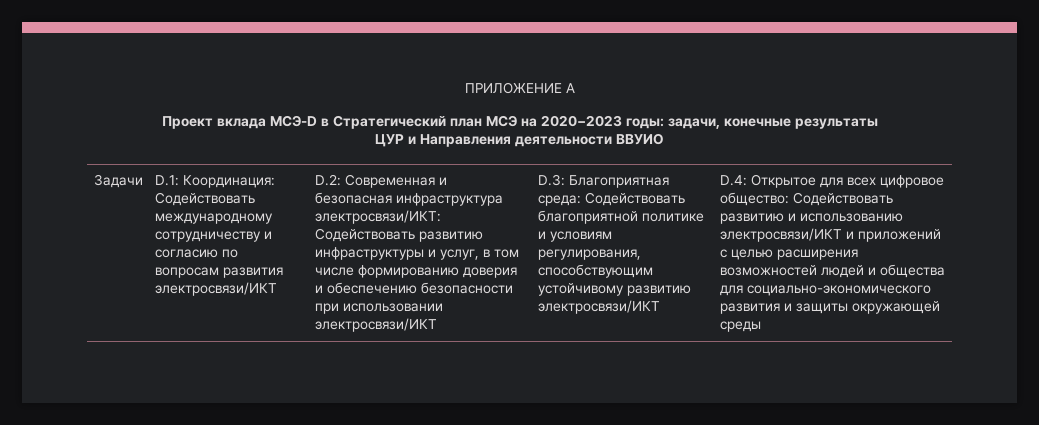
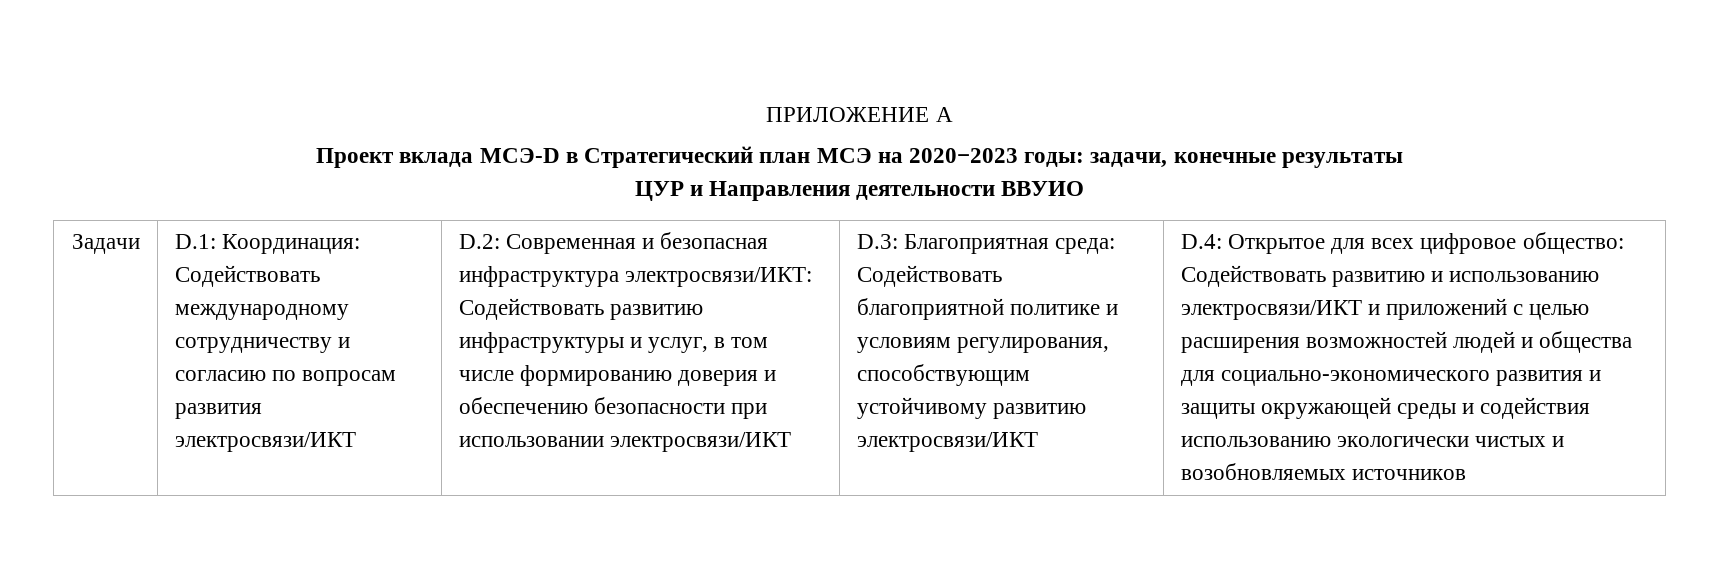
- D.4: Открытое для всех цифровое общество: Содействовать развитию и использованию электросвязи/ИКТ и приложений с целью расширения возможностей людей и общества для социально-экономического развития и защиты окружающей среды
+ D.4: Открытое для всех цифровое общество: Содействовать развитию и использованию электросвязи/ИКТ и приложений с целью расширения возможностей людей и общества для социально-экономического развития и защиты окружающей среды и содействия использованию экологически чистых и возобновляемых источников

